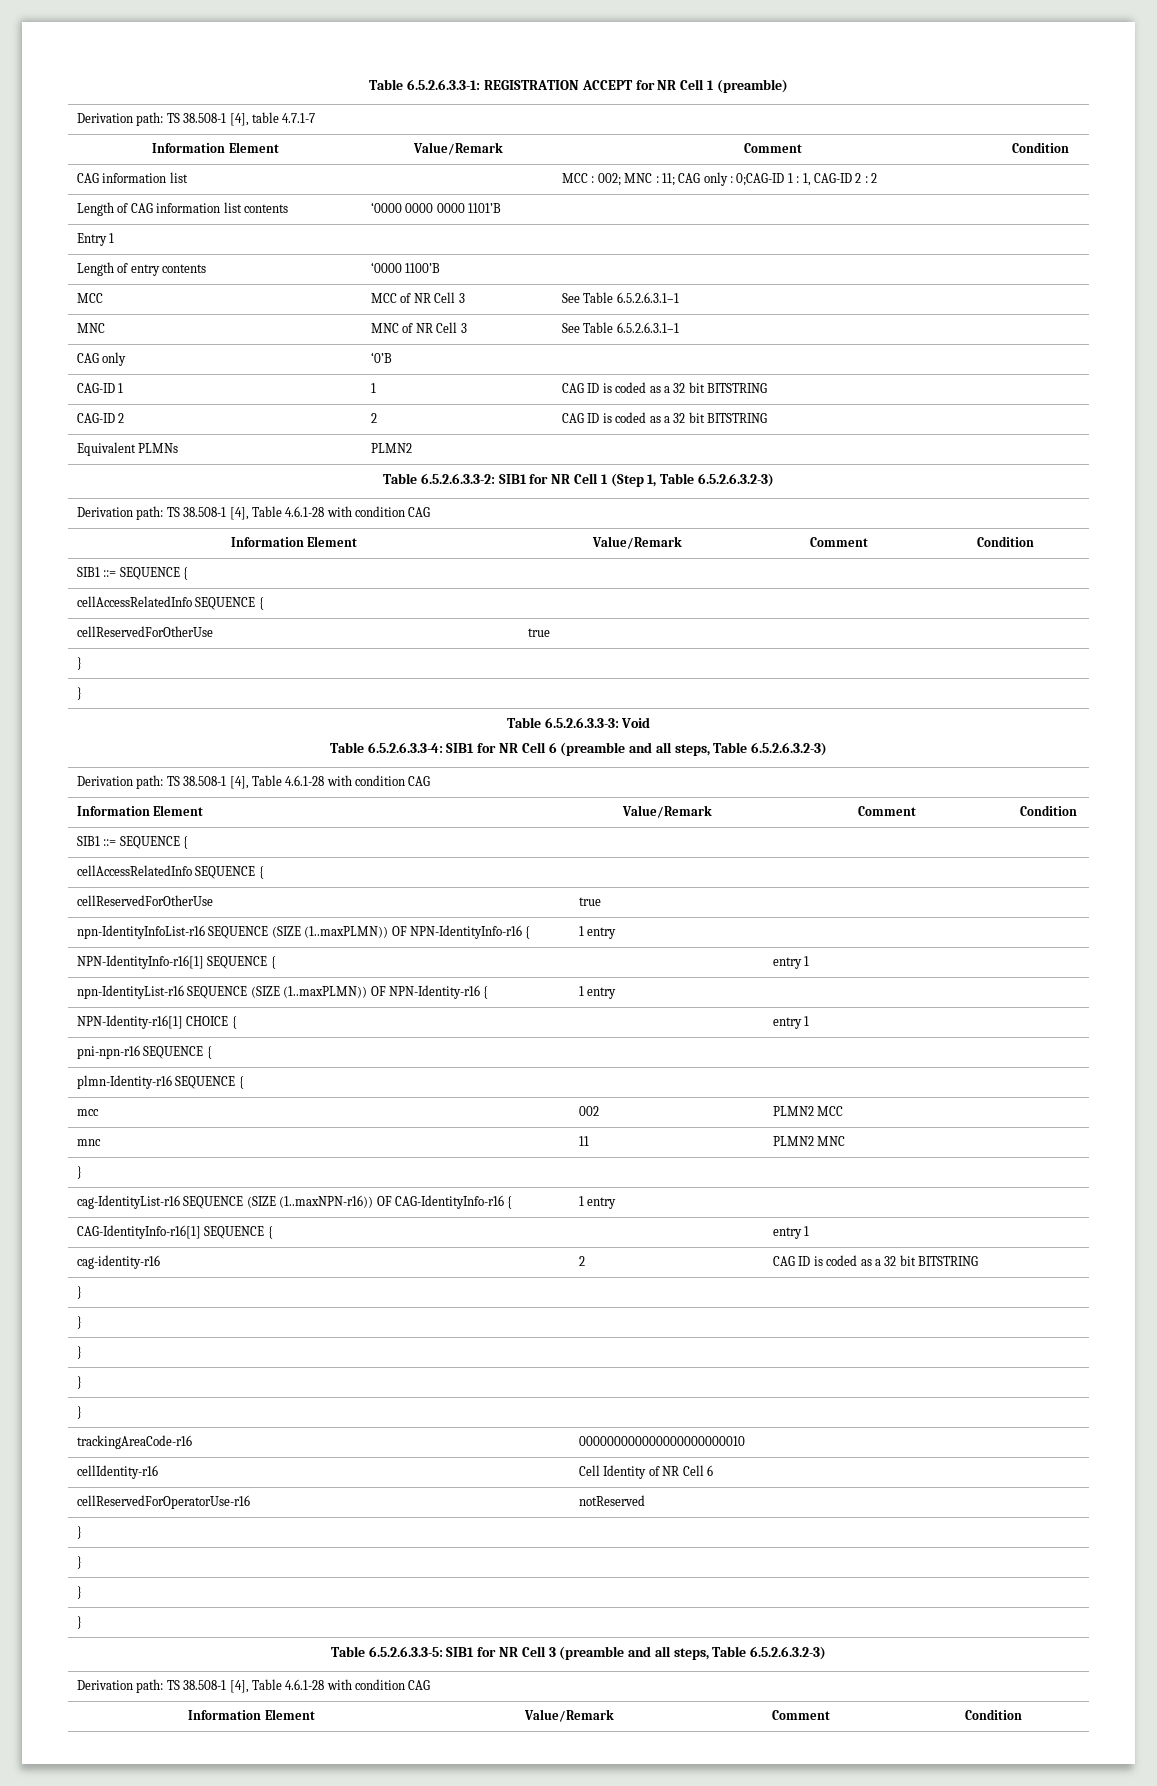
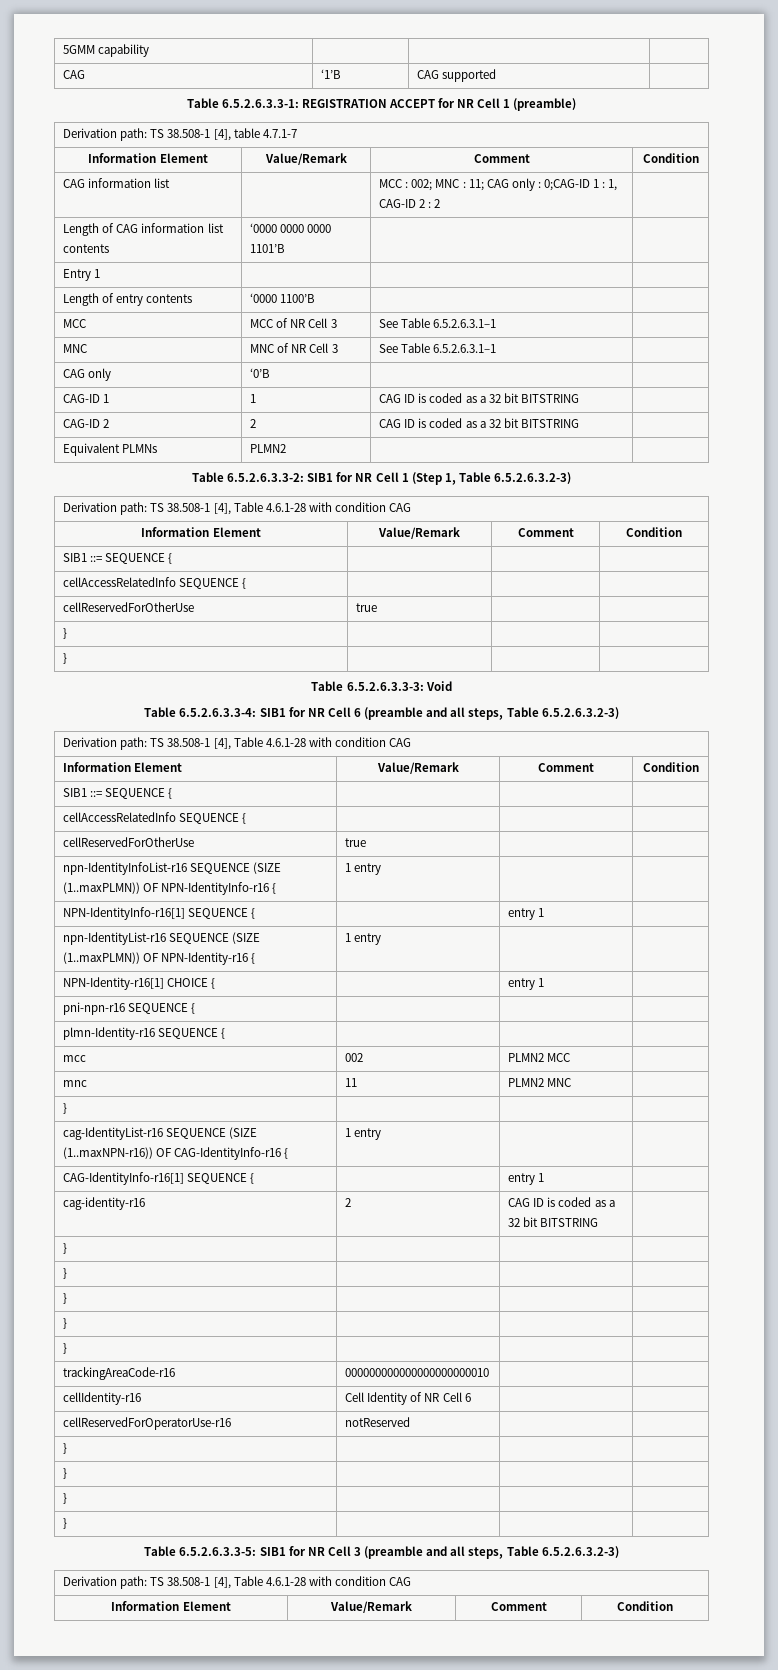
+ 5GMM capability | | |
+ CAG | ‘1’B | CAG supported |

